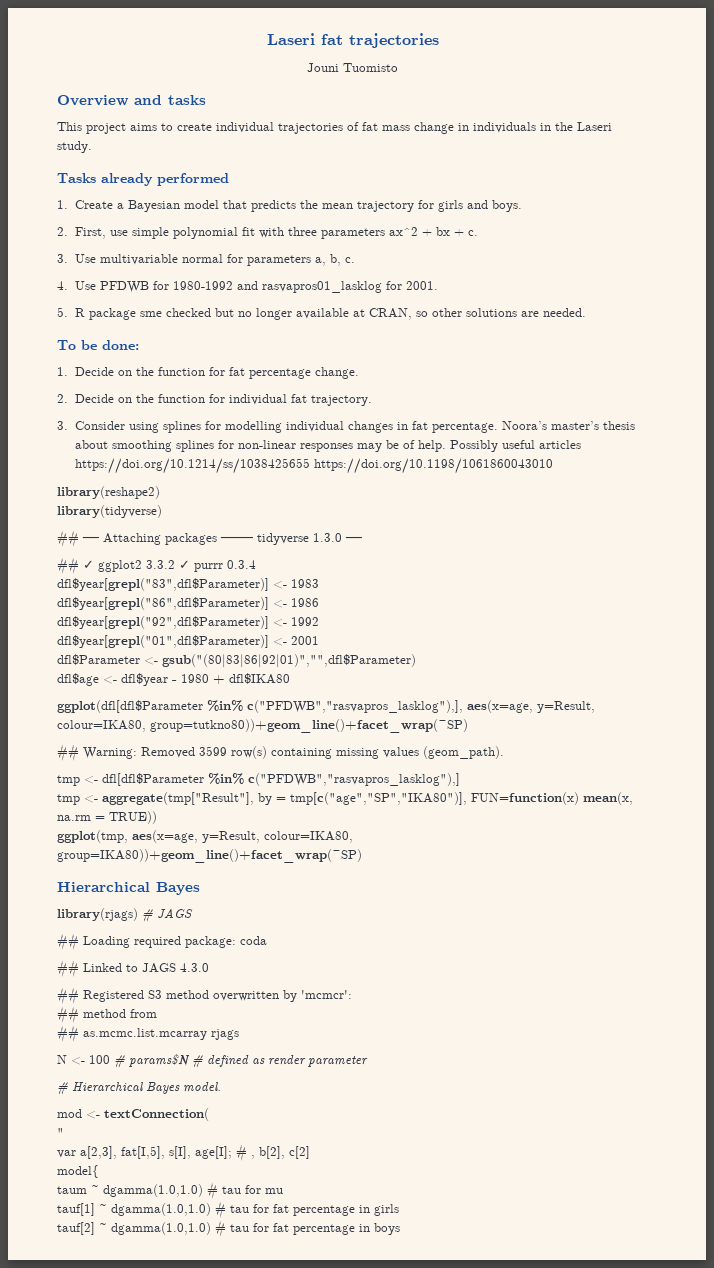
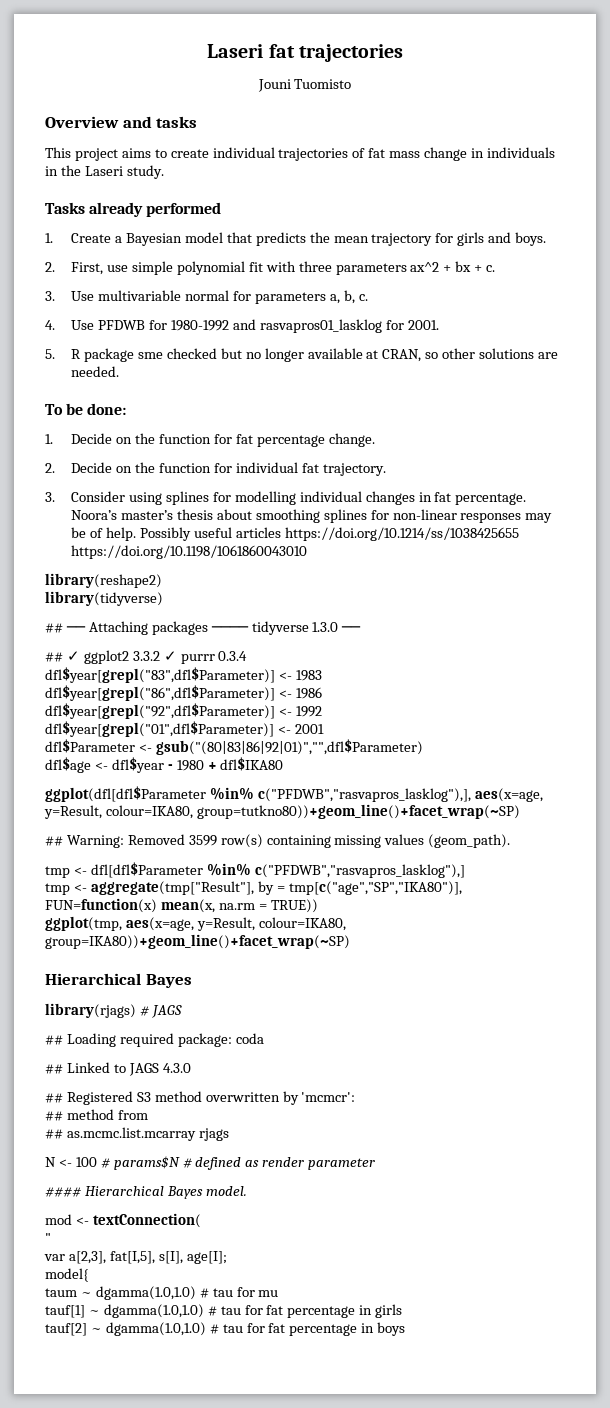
- # Hierarchical Bayes model.
+ #### Hierarchical Bayes model.
- var a[2,3], fat[I,5], s[I], age[I]; # , b[2], c[2]
+ var a[2,3], fat[I,5], s[I], age[I];

